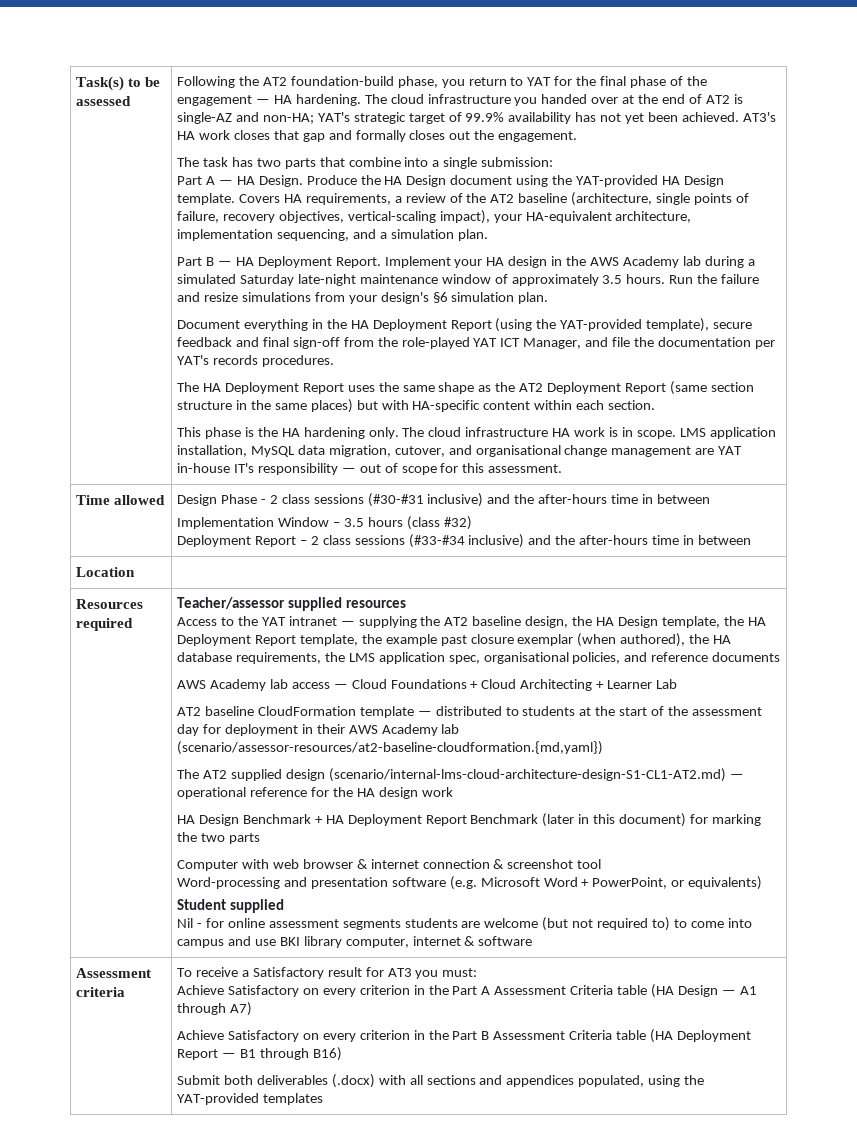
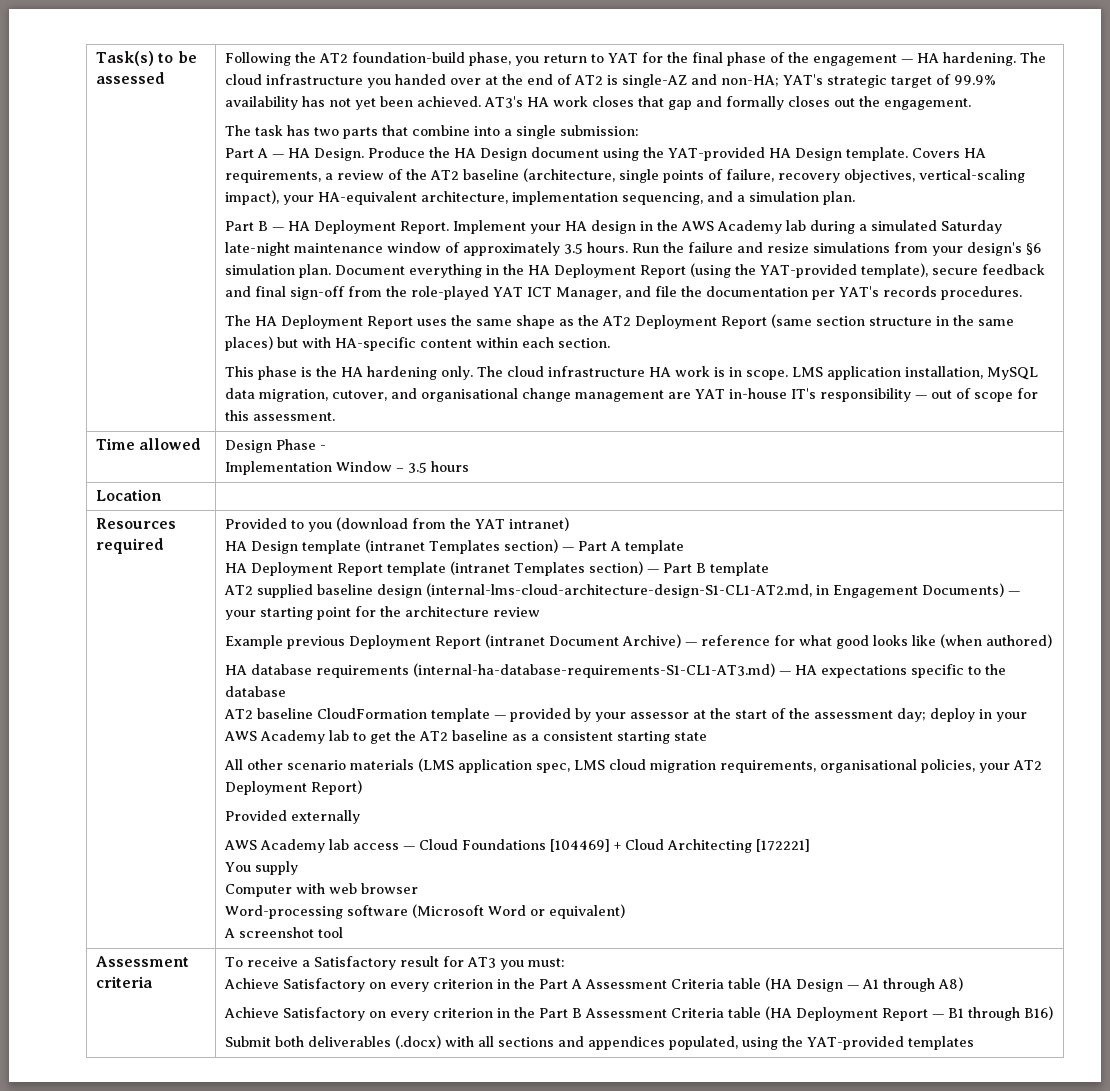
- Run the failure and resize simulations from your design's §6 simulation plan.
- Document everything in the HA Deployment Report (using the YAT-provided template), secure feedback and final sign-off from the role-played YAT ICT Manager, and file the documentation per YAT's records procedures.
+ Run the failure and resize simulations from your design's §6 simulation plan. Document everything in the HA Deployment Report (using the YAT-provided template), secure feedback and final sign-off from the role-played YAT ICT Manager, and file the documentation per YAT's records procedures.
- Time allowed | Design Phase - 2 class sessions (#30-#31 inclusive) and the after-hours time in between
- Implementation Window – 3.5 hours (class #32)
- Deployment Report – 2 class sessions (#33-#34 inclusive) and the after-hours time in between
+ Time allowed | Design Phase -
+ Implementation Window – 3.5 hours
  Location |
- Resources required | Teacher/assessor supplied resources
- Access to the YAT intranet — supplying the AT2 baseline design, the HA Design template, the HA Deployment Report template, the example past closure exemplar (when authored), the HA database requirements, the LMS application spec, organisational policies, and reference documents
+ Resources required | Provided to you (download from the YAT intranet)
+ HA Design template (intranet Templates section) — Part A template
+ HA Deployment Report template (intranet Templates section) — Part B template
+ AT2 supplied baseline design (internal-lms-cloud-architecture-design-S1-CL1-AT2.md, in Engagement Documents) — your starting point for the architecture review
+ Example previous Deployment Report (intranet Document Archive) — reference for what good looks like (when authored)
+ HA database requirements (internal-ha-database-requirements-S1-CL1-AT3.md) — HA expectations specific to the database
+ AT2 baseline CloudFormation template — provided by your assessor at the start of the assessment day; deploy in your AWS Academy lab to get the AT2 baseline as a consistent starting state
+ All other scenario materials (LMS application spec, LMS cloud migration requirements, organisational policies, your AT2 Deployment Report)
+ Provided externally
- AWS Academy lab access — Cloud Foundations + Cloud Architecting + Learner Lab
- AT2 baseline CloudFormation template — distributed to students at the start of the assessment day for deployment in their AWS Academy lab (scenario/assessor-resources/at2-baseline-cloudformation.{md,yaml})
- The AT2 supplied design (scenario/internal-lms-cloud-architecture-design-S1-CL1-AT2.md) — operational reference for the HA design work
- HA Design Benchmark + HA Deployment Report Benchmark (later in this document) for marking the two parts
- Computer with web browser & internet connection & screenshot tool
- Word-processing and presentation software (e.g. Microsoft Word + PowerPoint, or equivalents)
- Student supplied
- Nil - for online assessment segments students are welcome (but not required to) to come into campus and use BKI library computer, internet & software
+ AWS Academy lab access — Cloud Foundations [104469] + Cloud Architecting [172221]
+ You supply
+ Computer with web browser
+ Word-processing software (Microsoft Word or equivalent)
+ A screenshot tool
- Achieve Satisfactory on every criterion in the Part A Assessment Criteria table (HA Design — A1 through A7)
+ Achieve Satisfactory on every criterion in the Part A Assessment Criteria table (HA Design — A1 through A8)

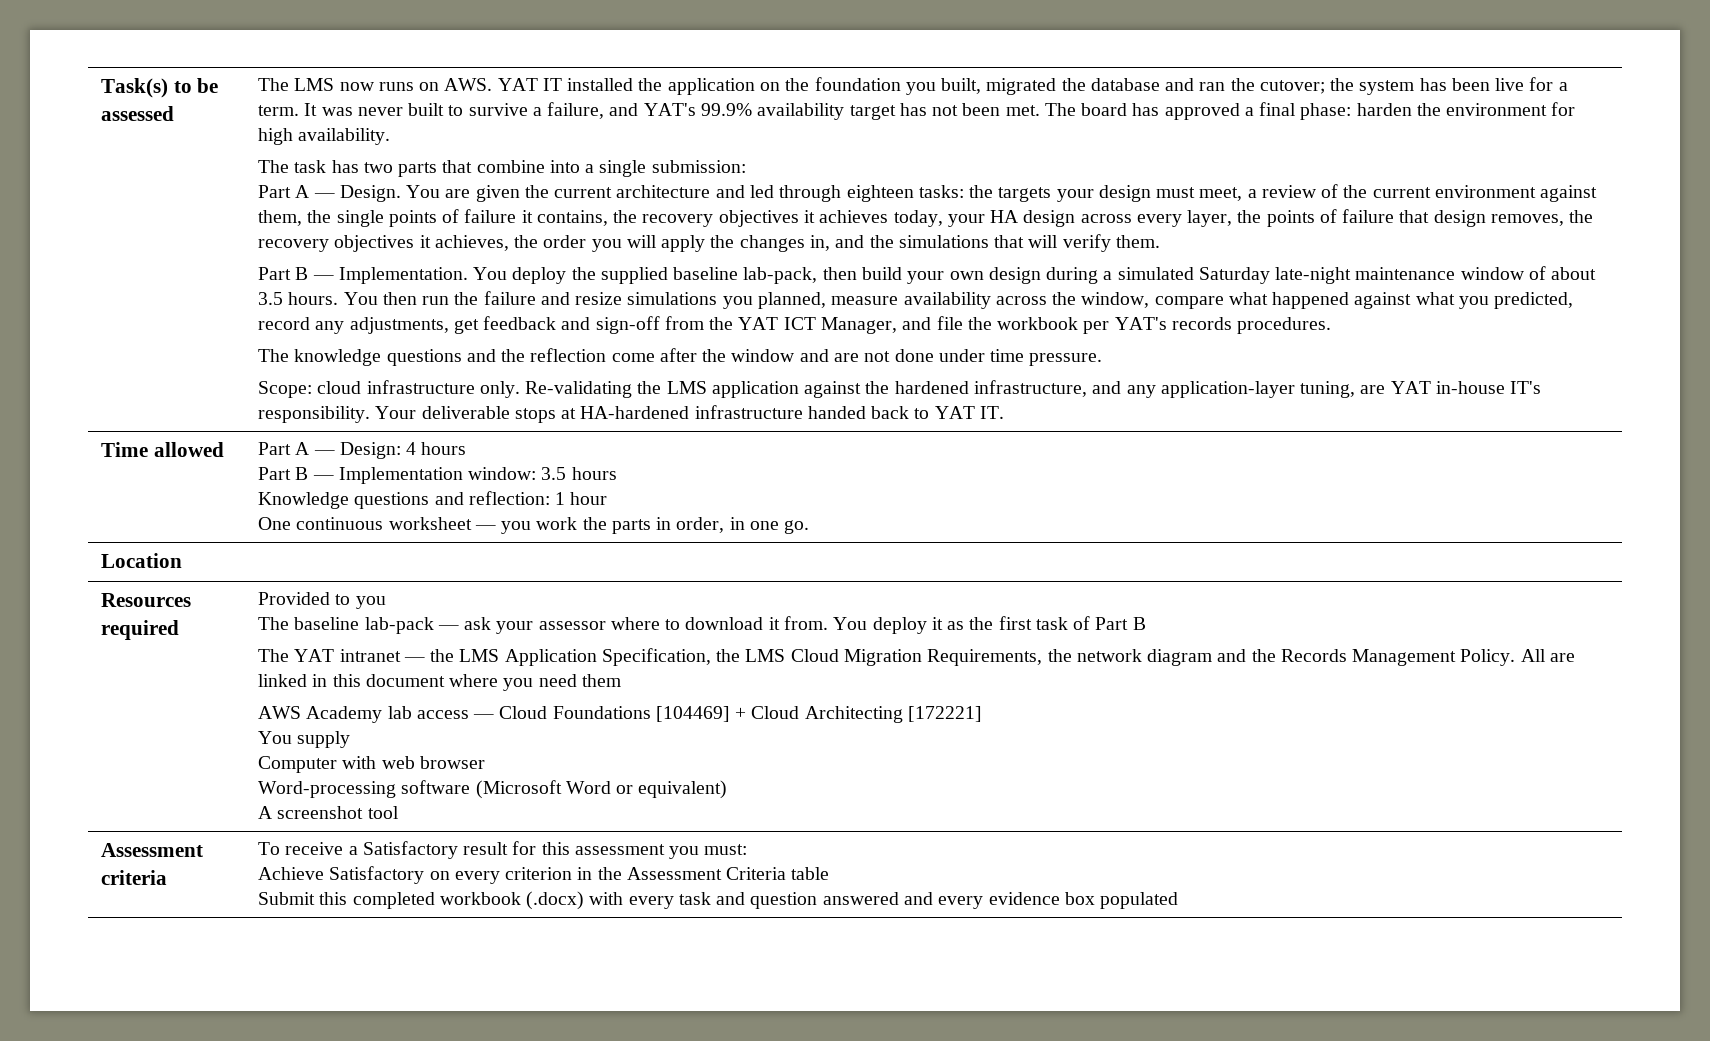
- Following the AT2 foundation-build phase, you return to YAT for the final phase of the engagement — HA hardening. The cloud infrastructure you handed over at the end of AT2 is single-AZ and non-HA; YAT's strategic target of 99.9% availability has not yet been achieved. AT3's HA work closes that gap and formally closes out the engagement.
+ The LMS now runs on AWS. YAT IT installed the application on the foundation you built, migrated the database and ran the cutover; the system has been live for a term. It was never built to survive a failure, and YAT's 99.9% availability target has not been met. The board has approved a final phase: harden the environment for high availability.
- Part A — HA Design. Produce the HA Design document using the YAT-provided HA Design template. Covers HA requirements, a review of the AT2 baseline (architecture, single points of failure, recovery objectives, vertical-scaling impact), your HA-equivalent architecture, implementation sequencing, and a simulation plan.
- Part B — HA Deployment Report. Implement your HA design in the AWS Academy lab during a simulated Saturday late-night maintenance window of approximately 3.5 hours.
+ Part A — Design. You are given the current architecture and led through eighteen tasks: the targets your design must meet, a review of the current environment against them, the single points of failure it contains, the recovery objectives it achieves today, your HA design across every layer, the points of failure that design removes, the recovery objectives it achieves, the order you will apply the changes in, and the simulations that will verify them.
+ Part B — Implementation. You deploy the supplied baseline lab-pack, then build your own design during a simulated Saturday late-night maintenance window of about 3.5 hours.
- Run the failure and resize simulations from your design's §6 simulation plan. Document everything in the HA Deployment Report (using the YAT-provided template), secure feedback and final sign-off from the role-played YAT ICT Manager, and file the documentation per YAT's records procedures.
+ You then run the failure and resize simulations you planned, measure availability across the window, compare what happened against what you predicted, record any adjustments, get feedback and sign-off from the YAT ICT Manager, and file the workbook per YAT's records procedures.
- The HA Deployment Report uses the same shape as the AT2 Deployment Report (same section structure in the same places) but with HA-specific content within each section.
- This phase is the HA hardening only. The cloud infrastructure HA work is in scope. LMS application installation, MySQL data migration, cutover, and organisational change management are YAT in-house IT's responsibility — out of scope for this assessment.
- Time allowed | Design Phase -
- Implementation Window – 3.5 hours
+ The knowledge questions and the reflection come after the window and are not done under time pressure.
+ Scope: cloud infrastructure only. Re-validating the LMS application against the hardened infrastructure, and any application-layer tuning, are YAT in-house IT's responsibility. Your deliverable stops at HA-hardened infrastructure handed back to YAT IT.
+ Time allowed | Part A — Design: 4 hours
+ Part B — Implementation window: 3.5 hours
+ Knowledge questions and reflection: 1 hour
+ One continuous worksheet — you work the parts in order, in one go.
- Provided to you (download from the YAT intranet)
- HA Design template (intranet Templates section) — Part A template
- HA Deployment Report template (intranet Templates section) — Part B template
- AT2 supplied baseline design (internal-lms-cloud-architecture-design-S1-CL1-AT2.md, in Engagement Documents) — your starting point for the architecture review
- Example previous Deployment Report (intranet Document Archive) — reference for what good looks like (when authored)
- HA database requirements (internal-ha-database-requirements-S1-CL1-AT3.md) — HA expectations specific to the database
- AT2 baseline CloudFormation template — provided by your assessor at the start of the assessment day; deploy in your AWS Academy lab to get the AT2 baseline as a consistent starting state
- All other scenario materials (LMS application spec, LMS cloud migration requirements, organisational policies, your AT2 Deployment Report)
- Provided externally
+ Provided to you
+ The baseline lab-pack — ask your assessor where to download it from. You deploy it as the first task of Part B
+ The YAT intranet — the LMS Application Specification, the LMS Cloud Migration Requirements, the network diagram and the Records Management Policy. All are linked in this document where you need them
- To receive a Satisfactory result for AT3 you must:
+ To receive a Satisfactory result for this assessment you must:
- Achieve Satisfactory on every criterion in the Part A Assessment Criteria table (HA Design — A1 through A8)
- Achieve Satisfactory on every criterion in the Part B Assessment Criteria table (HA Deployment Report — B1 through B16)
- Submit both deliverables (.docx) with all sections and appendices populated, using the YAT-provided templates
+ Achieve Satisfactory on every criterion in the Assessment Criteria table
+ Submit this completed workbook (.docx) with every task and question answered and every evidence box populated

